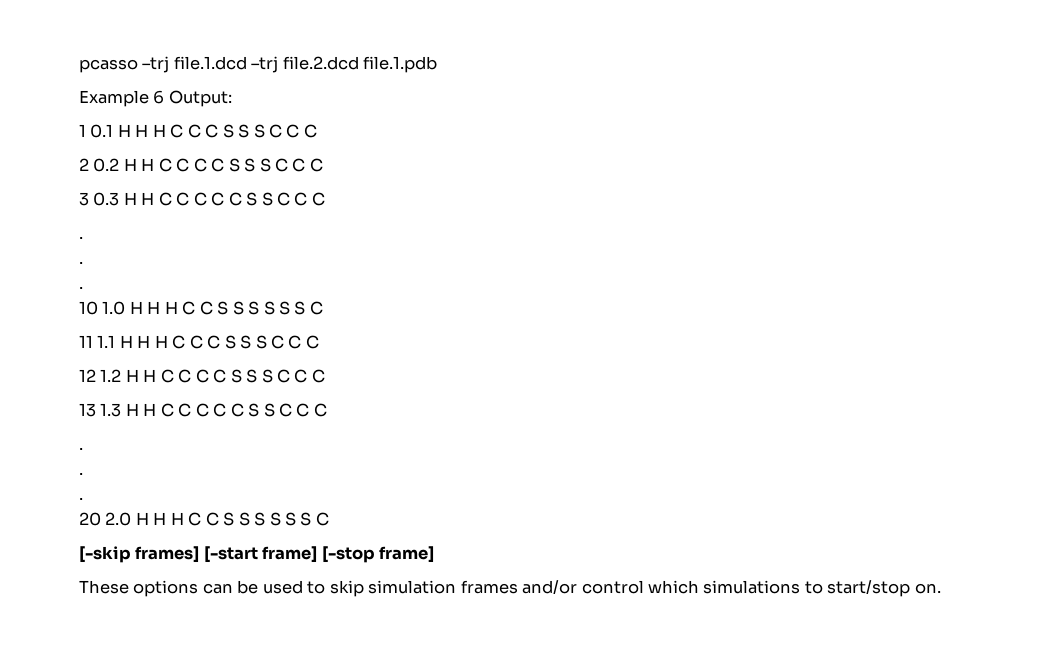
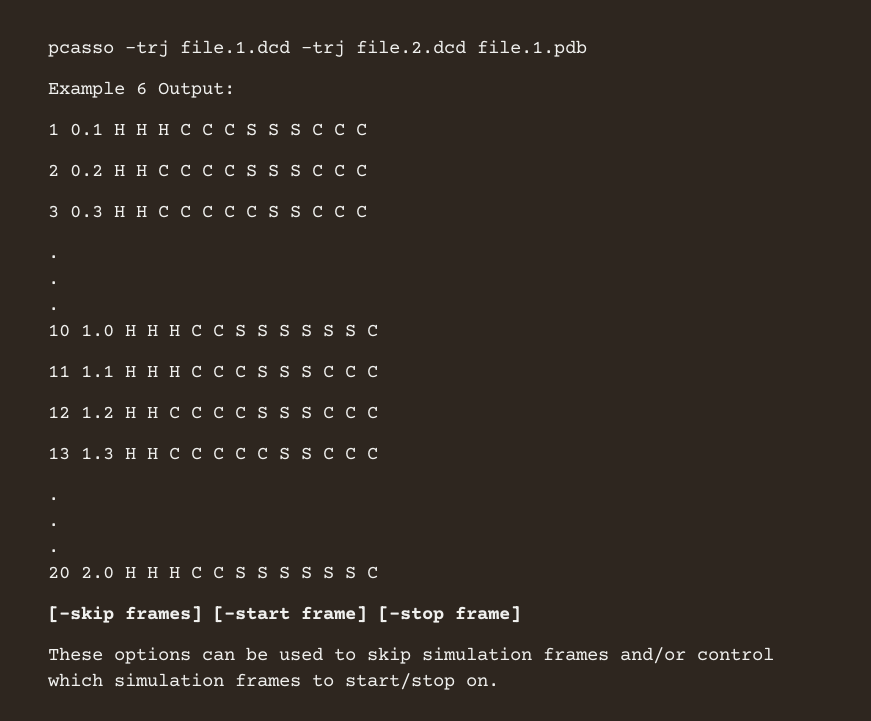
- These options can be used to skip simulation frames and/or control which simulations to start/stop on.
+ These options can be used to skip simulation frames and/or control which simulation frames to start/stop on.

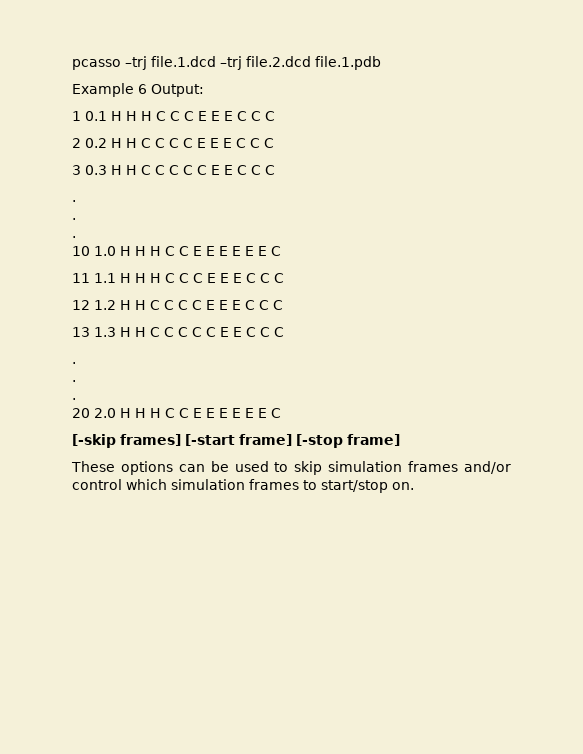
- 1 0.1 H H H C C C S S S C C C
+ 1 0.1 H H H C C C E E E C C C
- 2 0.2 H H C C C C S S S C C C
+ 2 0.2 H H C C C C E E E C C C
- 3 0.3 H H C C C C C S S C C C
+ 3 0.3 H H C C C C C E E C C C
- 10 1.0 H H H C C S S S S S S C
+ 10 1.0 H H H C C E E E E E E C
- 11 1.1 H H H C C C S S S C C C
+ 11 1.1 H H H C C C E E E C C C
- 12 1.2 H H C C C C S S S C C C
+ 12 1.2 H H C C C C E E E C C C
- 13 1.3 H H C C C C C S S C C C
+ 13 1.3 H H C C C C C E E C C C
- 20 2.0 H H H C C S S S S S S C
+ 20 2.0 H H H C C E E E E E E C

